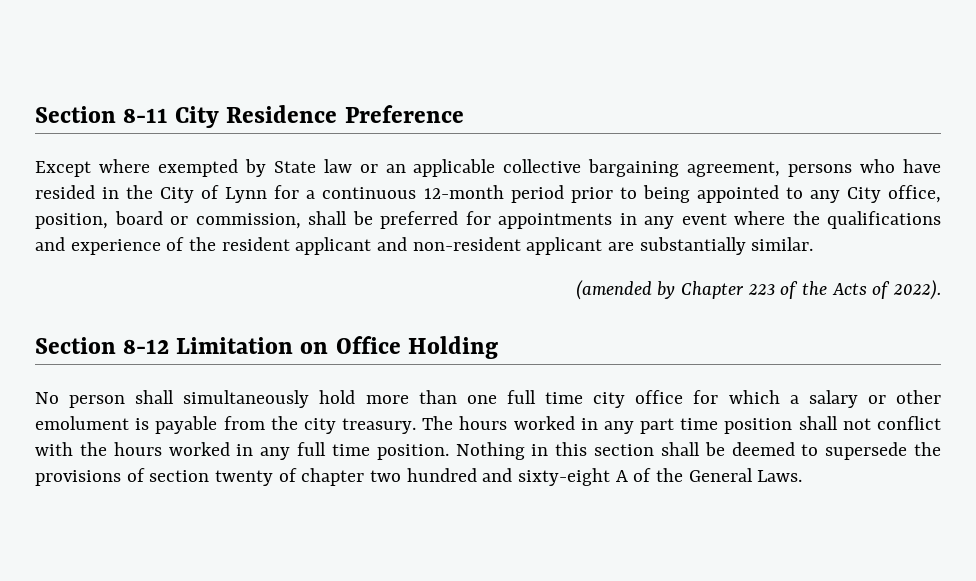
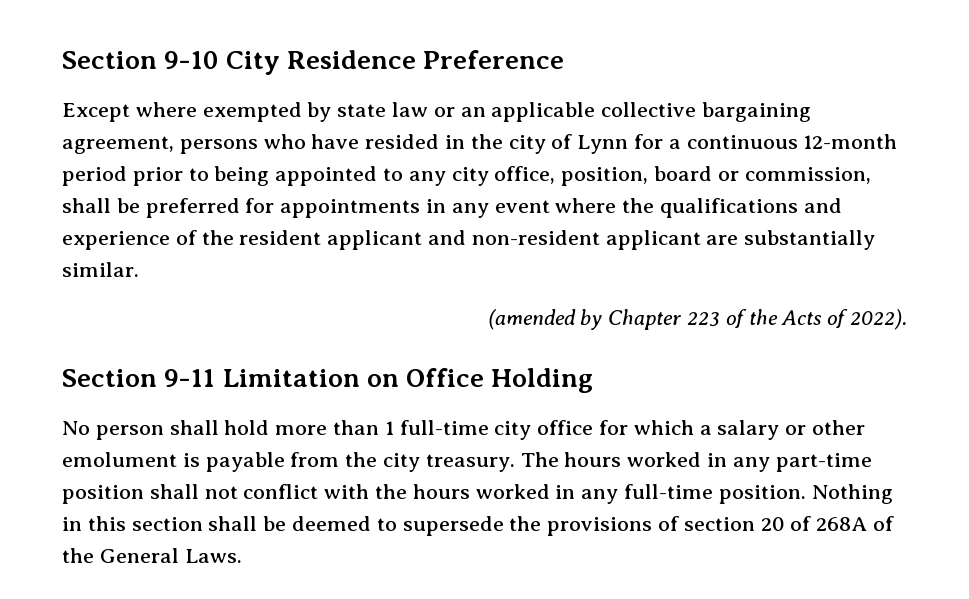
- Section 8-11 City Residence Preference
+ Section 9-10 City Residence Preference
- Except where exempted by State law or an applicable collective bargaining agreement, persons who have resided in the City of Lynn for a continuous 12-month period prior to being appointed to any City office, position, board or commission, shall be preferred for appointments in any event where the qualifications and experience of the resident applicant and non-resident applicant are substantially similar.
+ Except where exempted by state law or an applicable collective bargaining agreement, persons who have resided in the city of Lynn for a continuous 12-month period prior to being appointed to any city office, position, board or commission, shall be preferred for appointments in any event where the qualifications and experience of the resident applicant and non-resident applicant are substantially similar.
- Section 8-12 Limitation on Office Holding
+ Section 9-11 Limitation on Office Holding
- No person shall simultaneously hold more than one full time city office for which a salary or other emolument is payable from the city treasury.
+ No person shall hold more than 1 full-time city office for which a salary or other emolument is payable from the city treasury.
- The hours worked in any part time position shall not conflict with the hours worked in any full time position.
+ The hours worked in any part-time position shall not conflict with the hours worked in any full-time position.
- Nothing in this section shall be deemed to supersede the provisions of section twenty of chapter two hundred and sixty-eight A of the General Laws.
+ Nothing in this section shall be deemed to supersede the provisions of section 20 of 268A of the General Laws.

